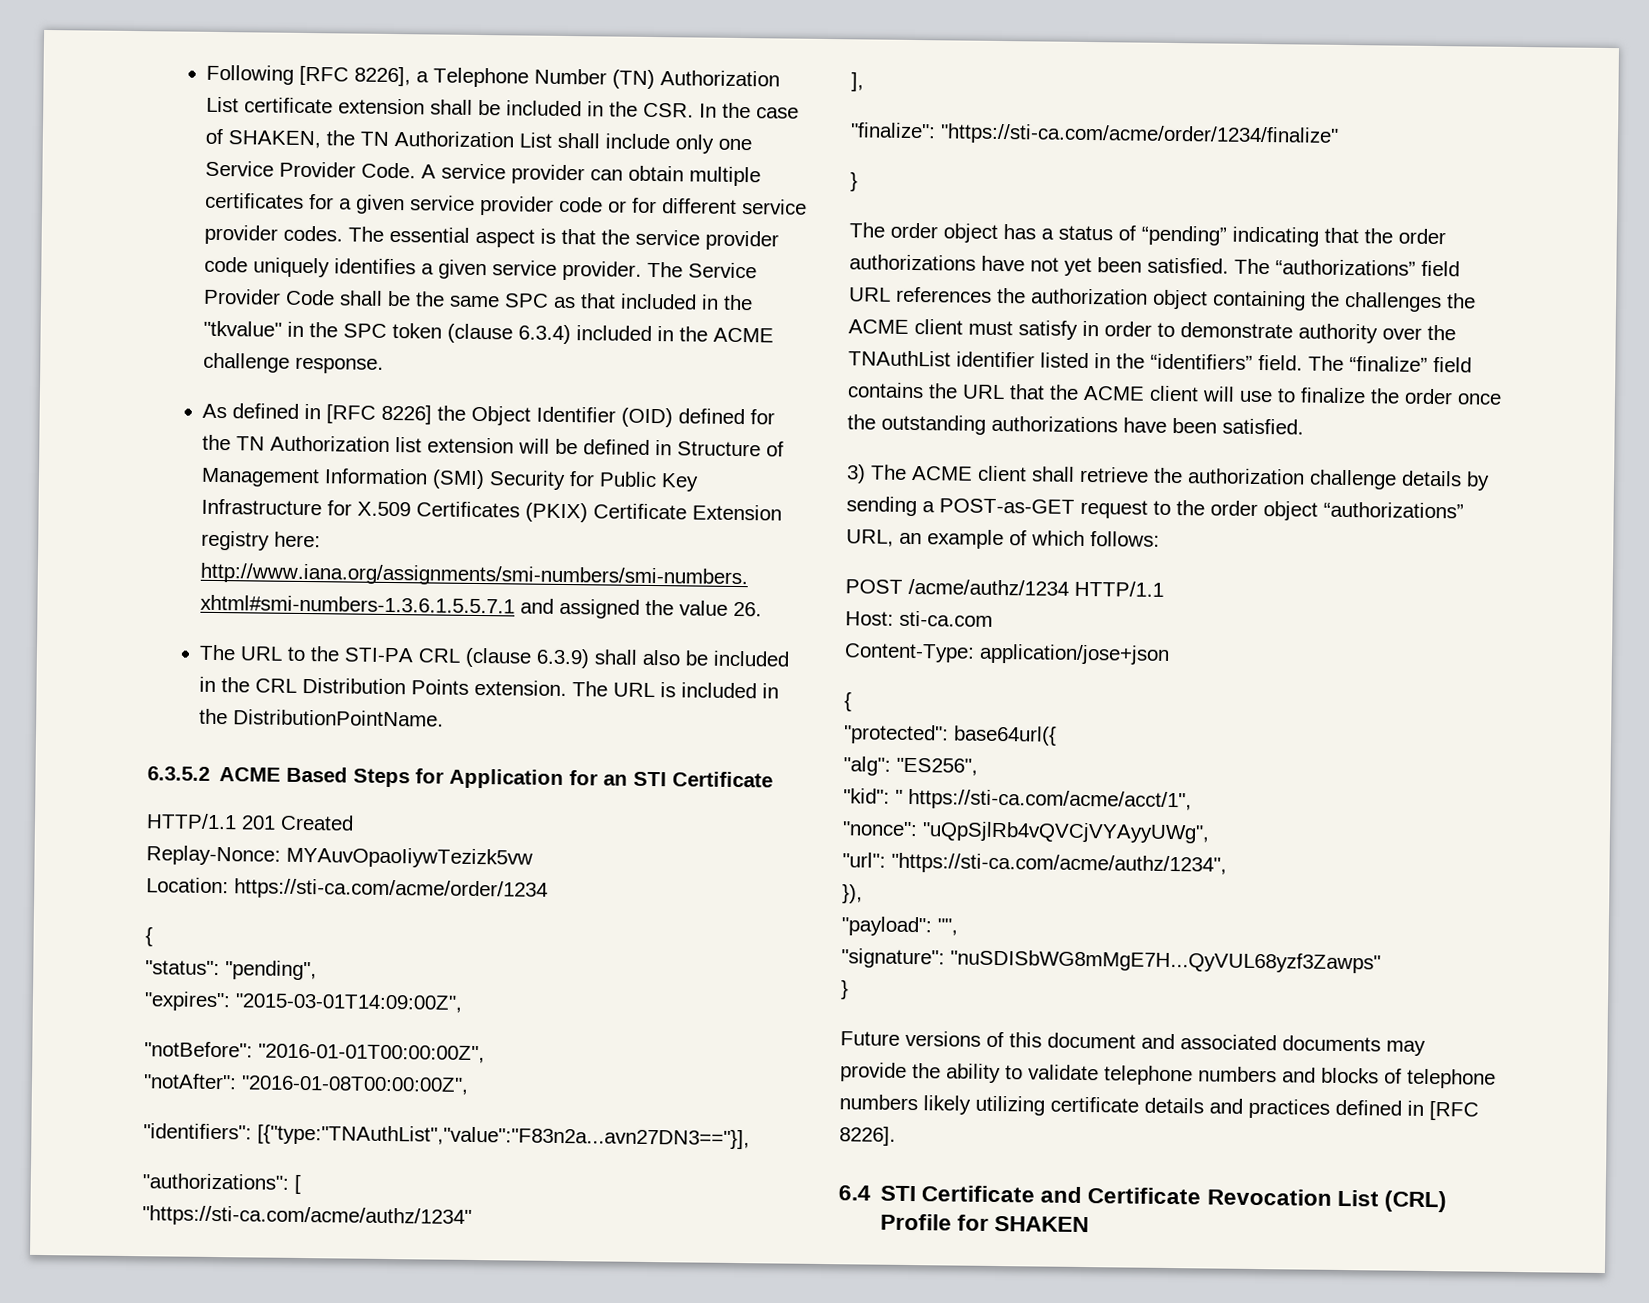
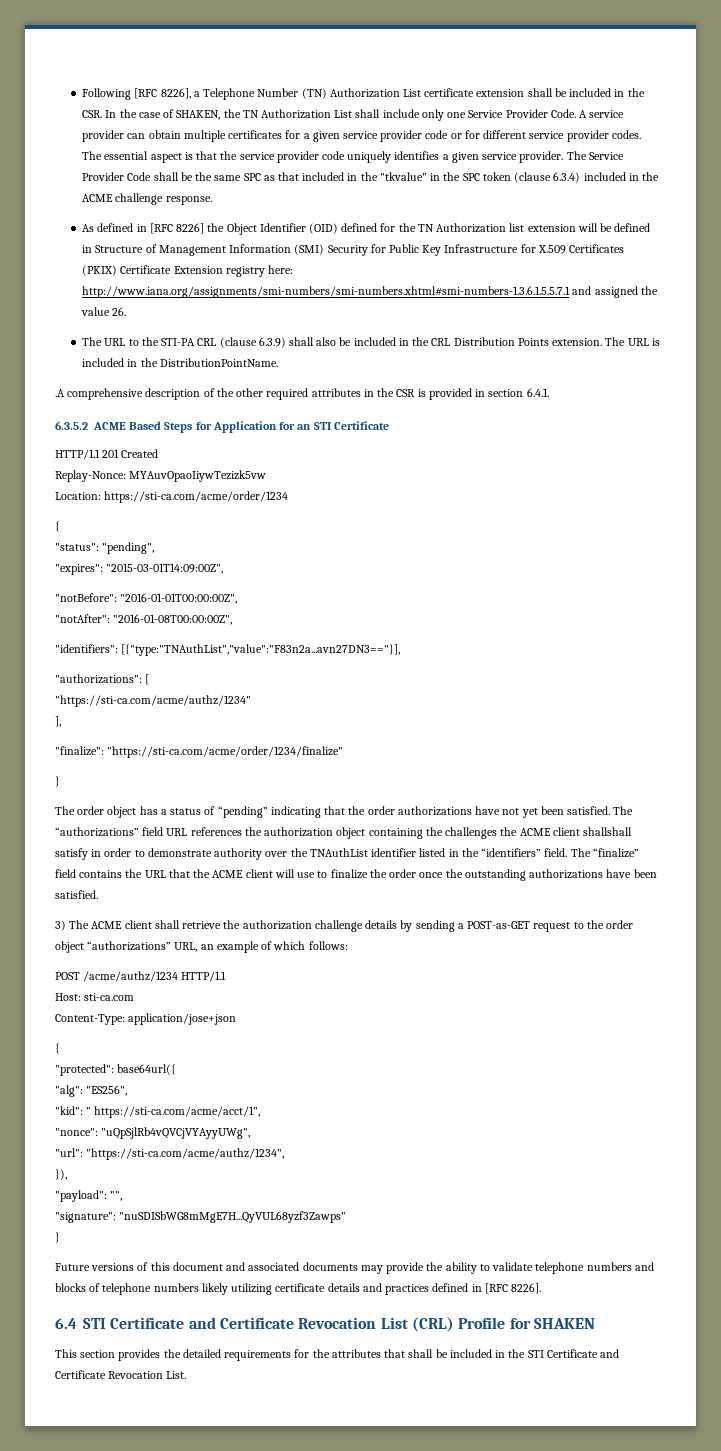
+ .A comprehensive description of the other required attributes in the CSR is provided in section 6.4.1.
- The “authorizations” field URL references the authorization object containing the challenges the ACME client must satisfy in order to demonstrate authority over the TNAuthList identifier listed in the “identifiers” field.
+ The “authorizations” field URL references the authorization object containing the challenges the ACME client shallshall satisfy in order to demonstrate authority over the TNAuthList identifier listed in the “identifiers” field.
+ This section provides the detailed requirements for the attributes that shall be included in the STI Certificate and Certificate Revocation List.

